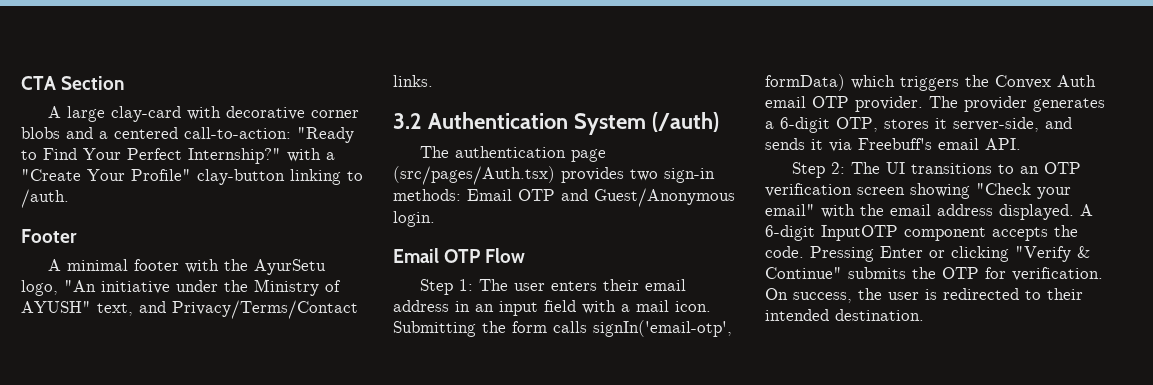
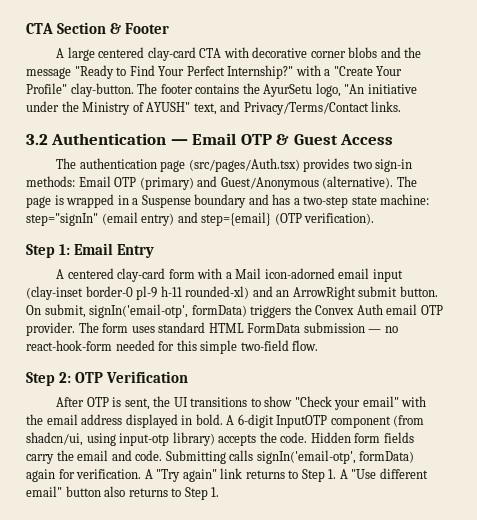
- CTA Section
+ CTA Section & Footer
- A large clay-card with decorative corner blobs and a centered call-to-action: "Ready to Find Your Perfect Internship?" with a "Create Your Profile" clay-button linking to /auth.
- Footer
- A minimal footer with the AyurSetu logo, "An initiative under the Ministry of AYUSH" text, and Privacy/Terms/Contact links.
+ A large centered clay-card CTA with decorative corner blobs and the message "Ready to Find Your Perfect Internship?" with a "Create Your Profile" clay-button. The footer contains the AyurSetu logo, "An initiative under the Ministry of AYUSH" text, and Privacy/Terms/Contact links.
- 3.2 Authentication System (/auth)
+ 3.2 Authentication — Email OTP & Guest Access
- The authentication page (src/pages/Auth.tsx) provides two sign-in methods: Email OTP and Guest/Anonymous login.
- Email OTP Flow
- Step 1: The user enters their email address in an input field with a mail icon. Submitting the form calls signIn('email-otp', formData) which triggers the Convex Auth email OTP provider.
+ The authentication page (src/pages/Auth.tsx) provides two sign-in methods: Email OTP (primary) and Guest/Anonymous (alternative). The page is wrapped in a Suspense boundary and has a two-step state machine: step="signIn" (email entry) and step={email} (OTP verification).
+ Step 1: Email Entry
+ A centered clay-card form with a Mail icon-adorned email input (clay-inset border-0 pl-9 h-11 rounded-xl) and an ArrowRight submit button. On submit, signIn('email-otp', formData) triggers the Convex Auth email OTP provider.
- The provider generates a 6-digit OTP, stores it server-side, and sends it via Freebuff's email API.
- Step 2: The UI transitions to an OTP verification screen showing "Check your email" with the email address displayed.
+ The form uses standard HTML FormData submission — no react-hook-form needed for this simple two-field flow.
+ Step 2: OTP Verification
+ After OTP is sent, the UI transitions to show "Check your email" with the email address displayed in bold.
- A 6-digit InputOTP component accepts the code. Pressing Enter or clicking "Verify & Continue" submits the OTP for verification. On success, the user is redirected to their intended destination.
+ A 6-digit InputOTP component (from shadcn/ui, using input-otp library) accepts the code. Hidden form fields carry the email and code. Submitting calls signIn('email-otp', formData) again for verification. A "Try again" link returns to Step 1. A "Use different email" button also returns to Step 1.

